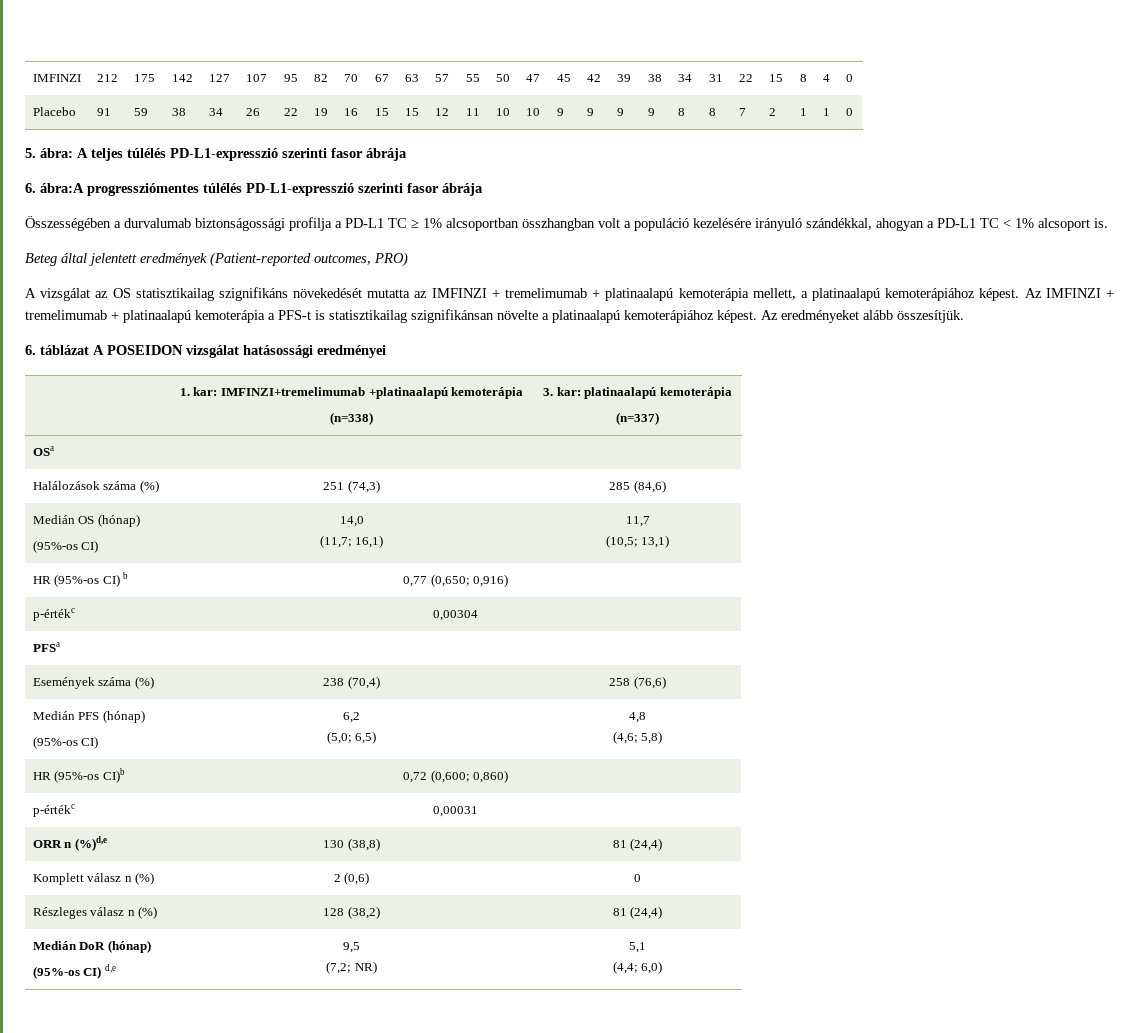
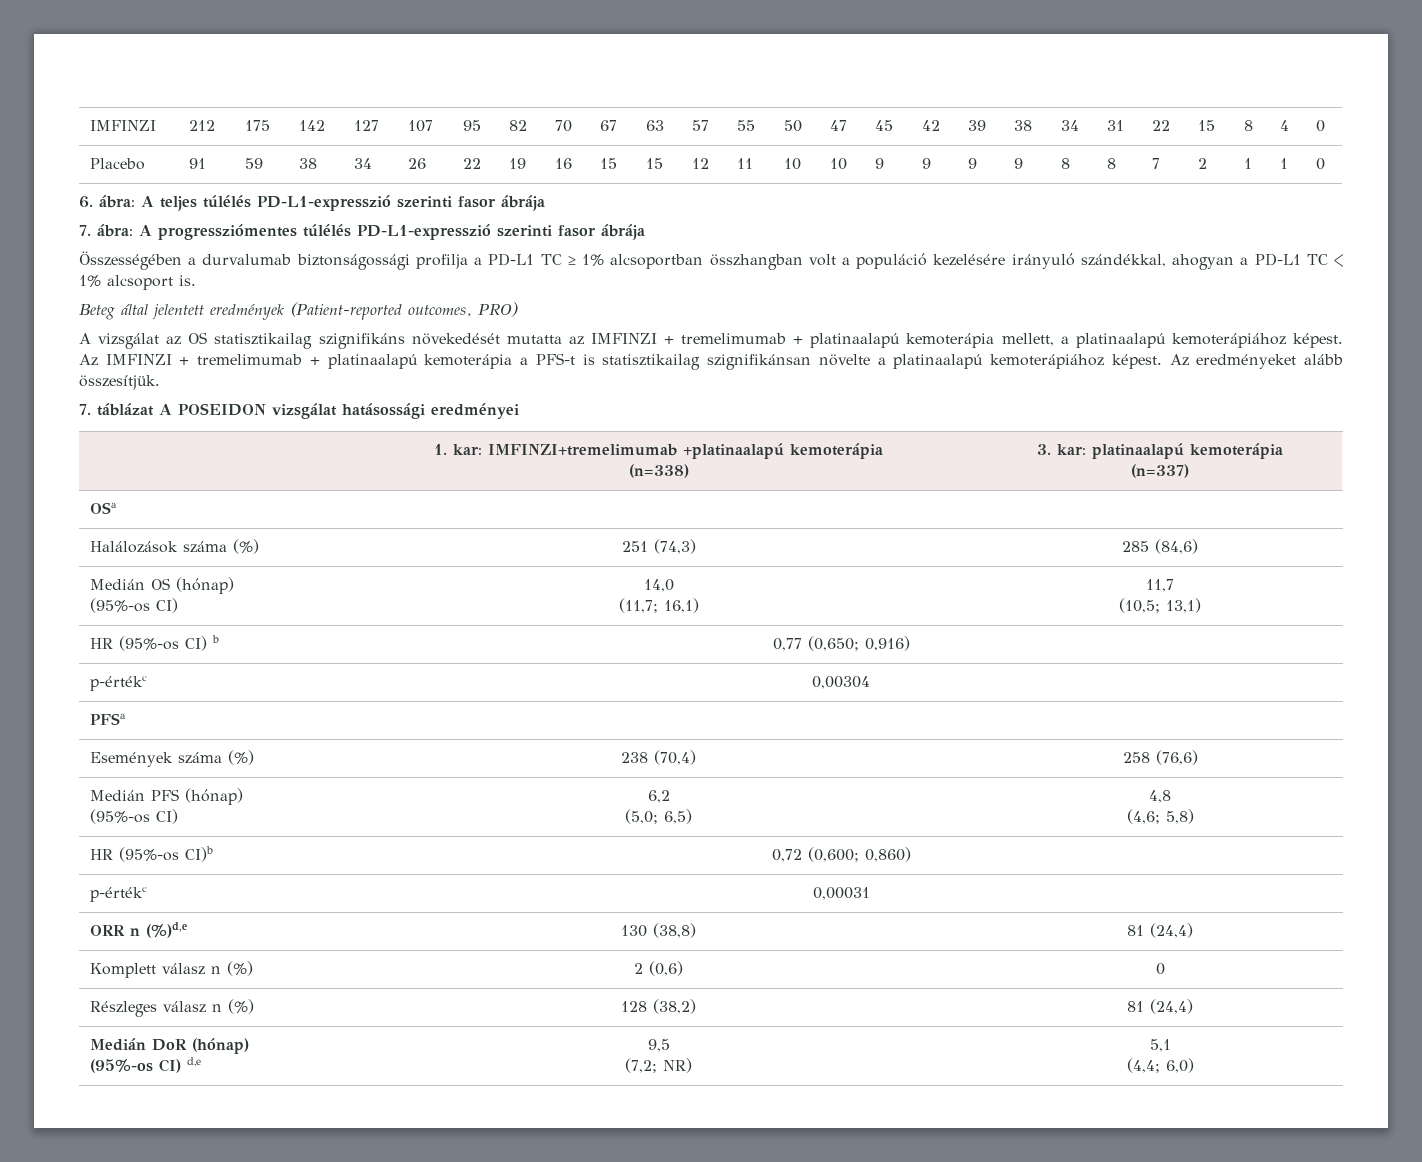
- 5. ábra: A teljes túlélés PD-L1-expresszió szerinti fasor ábrája
+ 6. ábra: A teljes túlélés PD-L1-expresszió szerinti fasor ábrája
- 6. ábra:A progressziómentes túlélés PD-L1-expresszió szerinti fasor ábrája
+ 7. ábra: A progressziómentes túlélés PD-L1-expresszió szerinti fasor ábrája
- 6. táblázat A POSEIDON vizsgálat hatásossági eredményei
+ 7. táblázat A POSEIDON vizsgálat hatásossági eredményei

